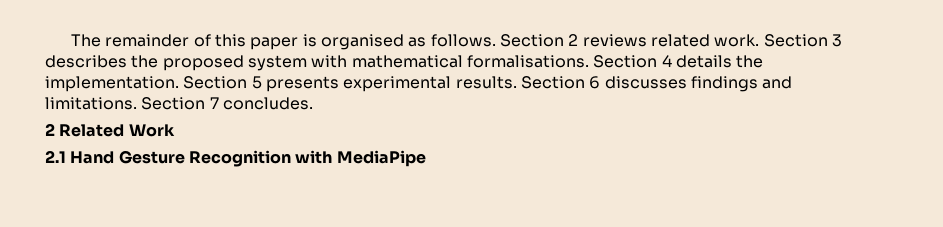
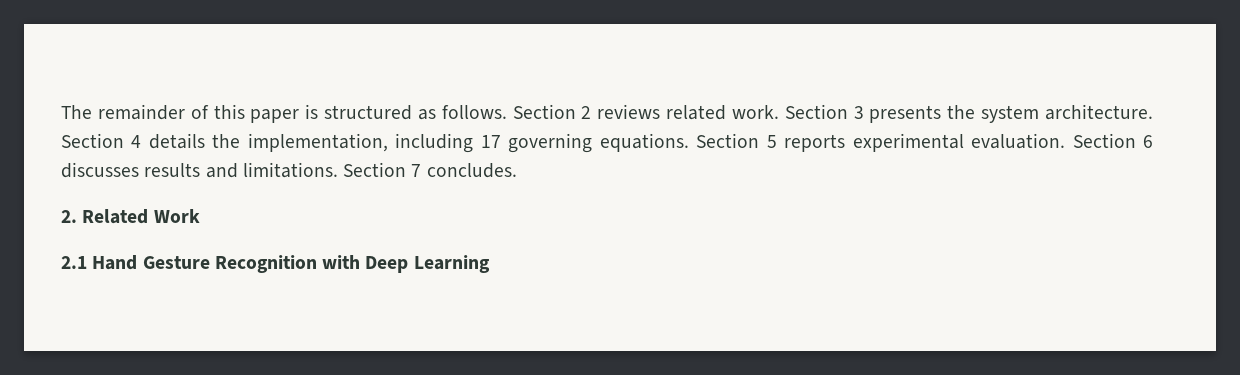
- The remainder of this paper is organised as follows.
+ The remainder of this paper is structured as follows.
- Section 3 describes the proposed system with mathematical formalisations. Section 4 details the implementation. Section 5 presents experimental results.
+ Section 3 presents the system architecture. Section 4 details the implementation, including 17 governing equations. Section 5 reports experimental evaluation.
- Section 6 discusses findings and limitations.
+ Section 6 discusses results and limitations.
- 2 Related Work
+ 2. Related Work
- 2.1 Hand Gesture Recognition with MediaPipe
+ 2.1 Hand Gesture Recognition with Deep Learning

